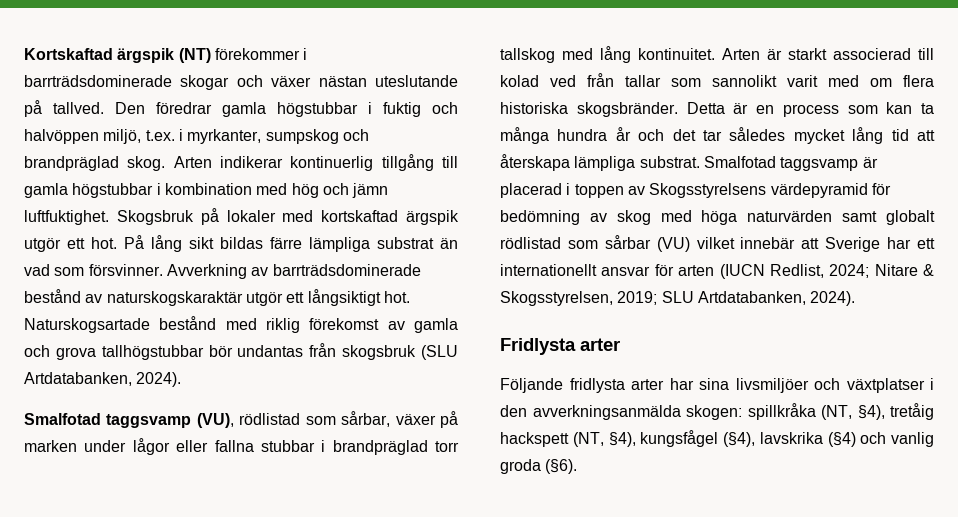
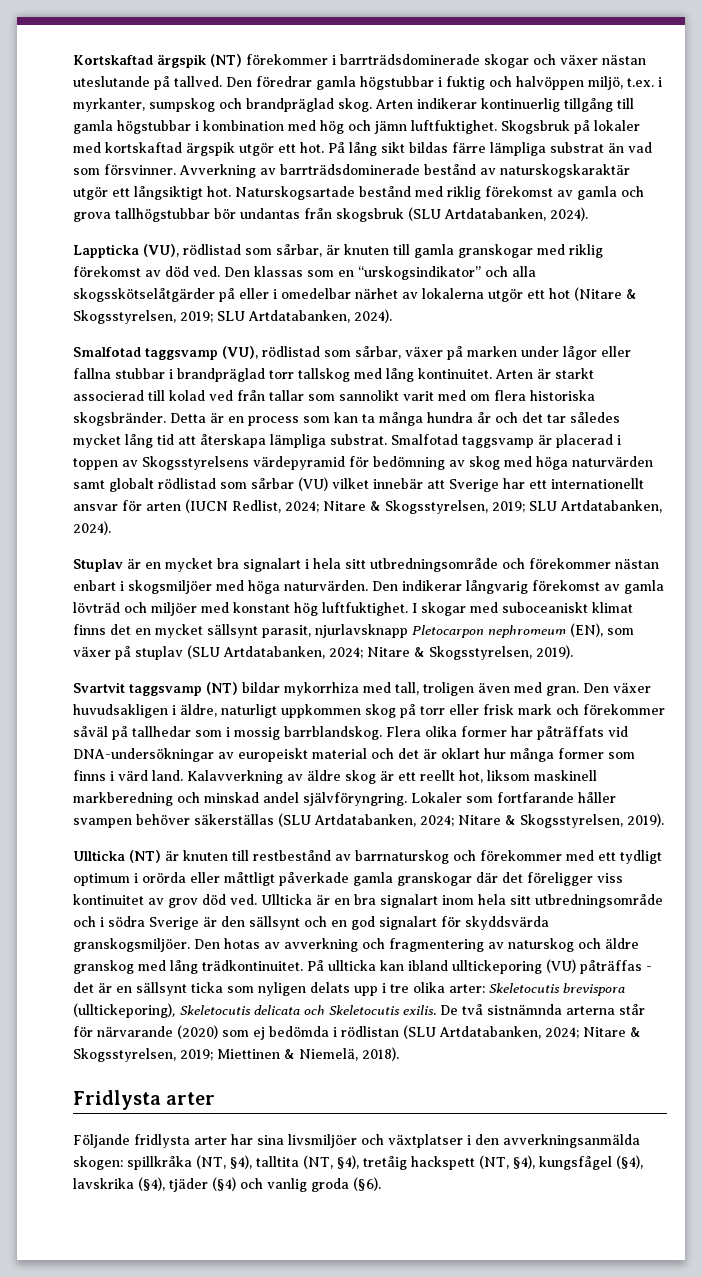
+ Lappticka (VU), rödlistad som sårbar, är knuten till gamla granskogar med riklig förekomst av död ved. Den klassas som en “urskogsindikator” och alla skogsskötselåtgärder på eller i omedelbar närhet av lokalerna utgör ett hot (Nitare & Skogsstyrelsen, 2019; SLU Artdatabanken, 2024).
+ Stuplav är en mycket bra signalart i hela sitt utbredningsområde och förekommer nästan enbart i skogsmiljöer med höga naturvärden. Den indikerar långvarig förekomst av gamla lövträd och miljöer med konstant hög luftfuktighet. I skogar med suboceaniskt klimat finns det en mycket sällsynt parasit, njurlavsknapp Pletocarpon nephromeum (EN), som växer på stuplav (SLU Artdatabanken, 2024; Nitare & Skogsstyrelsen, 2019).
+ Svartvit taggsvamp (NT) bildar mykorrhiza med tall, troligen även med gran. Den växer huvudsakligen i äldre, naturligt uppkommen skog på torr eller frisk mark och förekommer såväl på tallhedar som i mossig barrblandskog. Flera olika former har påträffats vid DNA-undersökningar av europeiskt material och det är oklart hur många former som finns i värd land. Kalavverkning av äldre skog är ett reellt hot, liksom maskinell markberedning och minskad andel självföryngring. Lokaler som fortfarande håller svampen behöver säkerställas (SLU Artdatabanken, 2024; Nitare & Skogsstyrelsen, 2019).
+ Ullticka (NT) är knuten till restbestånd av barrnaturskog och förekommer med ett tydligt optimum i orörda eller måttligt påverkade gamla granskogar där det föreligger viss kontinuitet av grov död ved. Ullticka är en bra signalart inom hela sitt utbredningsområde och i södra Sverige är den sällsynt och en god signalart för skyddsvärda granskogsmiljöer. Den hotas av avverkning och fragmentering av naturskog och äldre granskog med lång trädkontinuitet. På ullticka kan ibland ulltickeporing (VU) påträffas - det är en sällsynt ticka som nyligen delats upp i tre olika arter: Skeletocutis brevispora (ulltickeporing), Skeletocutis delicata och Skeletocutis exilis. De två sistnämnda arterna står för närvarande (2020) som ej bedömda i rödlistan (SLU Artdatabanken, 2024; Nitare & Skogsstyrelsen, 2019; Miettinen & Niemelä, 2018).
- Följande fridlysta arter har sina livsmiljöer och växtplatser i den avverkningsanmälda skogen: spillkråka (NT, §4), tretåig hackspett (NT, §4), kungsfågel (§4), lavskrika (§4) och vanlig groda (§6).
+ Följande fridlysta arter har sina livsmiljöer och växtplatser i den avverkningsanmälda skogen: spillkråka (NT, §4), talltita (NT, §4), tretåig hackspett (NT, §4), kungsfågel (§4), lavskrika (§4), tjäder (§4) och vanlig groda (§6).

